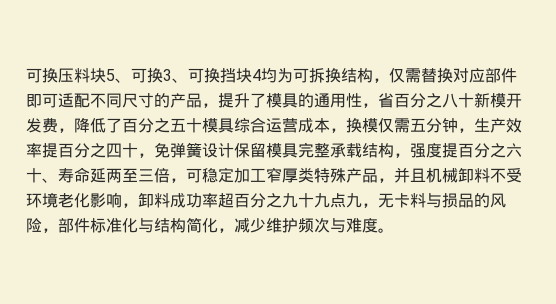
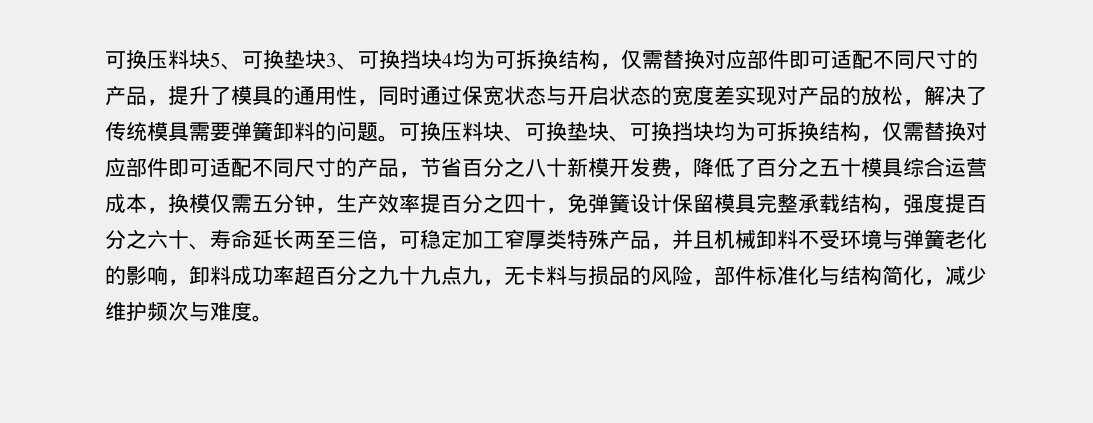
- 可换压料块5、可换3、可换挡块4均为可拆换结构，仅需替换对应部件即可适配不同尺寸的产品，提升了模具的通用性，省百分之八十新模开发费，降低了百分之五十模具综合运营成本，换模仅需五分钟，生产效率提百分之四十，免弹簧设计保留模具完整承载结构，强度提百分之六十、寿命延两至三倍，可稳定加工窄厚类特殊产品，并且机械卸料不受环境老化影响，卸料成功率超百分之九十九点九，无卡料与损品的风险，部件标准化与结构简化，减少维护频次与难度。
+ 可换压料块5、可换垫块3、可换挡块4均为可拆换结构，仅需替换对应部件即可适配不同尺寸的产品，提升了模具的通用性，同时通过保宽状态与开启状态的宽度差实现对产品的放松，解决了传统模具需要弹簧卸料的问题。可换压料块、可换垫块、可换挡块均为可拆换结构，仅需替换对应部件即可适配不同尺寸的产品，节省百分之八十新模开发费，降低了百分之五十模具综合运营成本，换模仅需五分钟，生产效率提百分之四十，免弹簧设计保留模具完整承载结构，强度提百分之六十、寿命延长两至三倍，可稳定加工窄厚类特殊产品，并且机械卸料不受环境与弹簧老化的影响，卸料成功率超百分之九十九点九，无卡料与损品的风险，部件标准化与结构简化，减少维护频次与难度。

